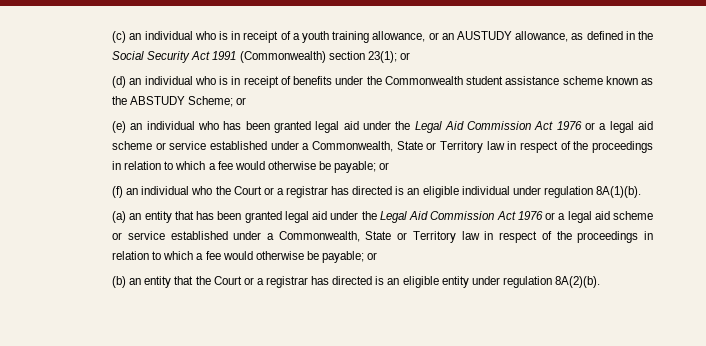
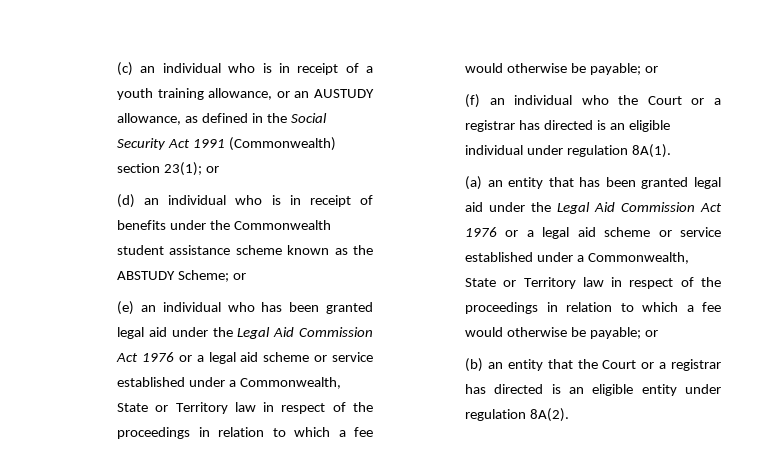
- (f) an individual who the Court or a registrar has directed is an eligible individual under regulation 8A(1)(b).
+ (f) an individual who the Court or a registrar has directed is an eligible individual under regulation 8A(1).
- (b) an entity that the Court or a registrar has directed is an eligible entity under regulation 8A(2)(b).
+ (b) an entity that the Court or a registrar has directed is an eligible entity under regulation 8A(2).

